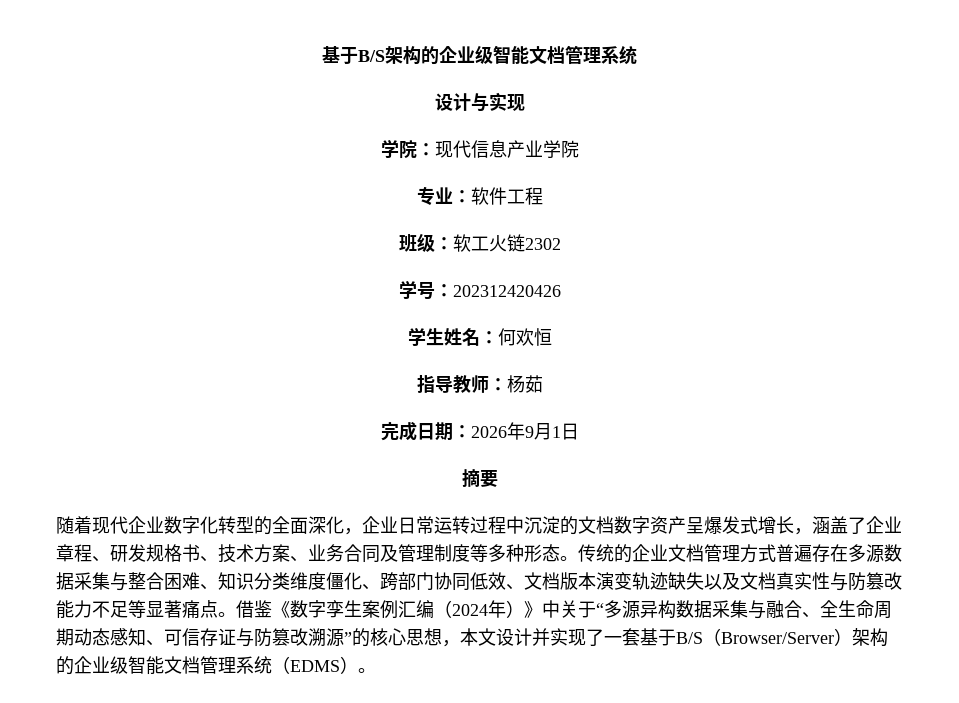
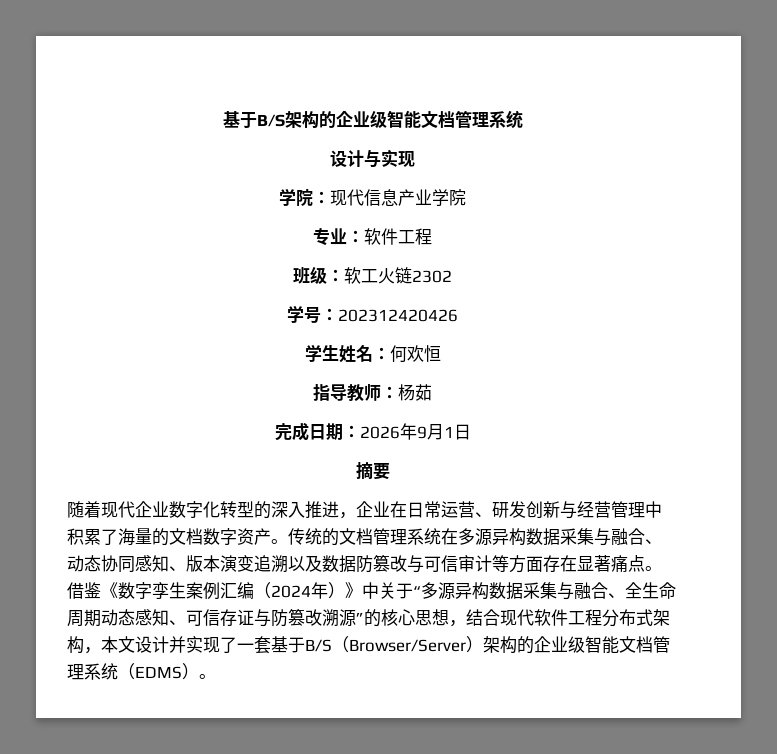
- 随着现代企业数字化转型的全面深化，企业日常运转过程中沉淀的文档数字资产呈爆发式增长，涵盖了企业章程、研发规格书、技术方案、业务合同及管理制度等多种形态。
+ 随着现代企业数字化转型的深入推进，企业在日常运营、研发创新与经营管理中积累了海量的文档数字资产。
- 传统的企业文档管理方式普遍存在多源数据采集与整合困难、知识分类维度僵化、跨部门协同低效、文档版本演变轨迹缺失以及文档真实性与防篡改能力不足等显著痛点。
+ 传统的文档管理系统在多源异构数据采集与融合、动态协同感知、版本演变追溯以及数据防篡改与可信审计等方面存在显著痛点。
- 借鉴《数字孪生案例汇编（2024年）》中关于“多源异构数据采集与融合、全生命周期动态感知、可信存证与防篡改溯源”的核心思想，本文设计并实现了一套基于B/S（Browser/Server）架构的企业级智能文档管理系统（EDMS）。
+ 借鉴《数字孪生案例汇编（2024年）》中关于“多源异构数据采集与融合、全生命周期动态感知、可信存证与防篡改溯源”的核心思想，结合现代软件工程分布式架构，本文设计并实现了一套基于B/S（Browser/Server）架构的企业级智能文档管理系统（EDMS）。

